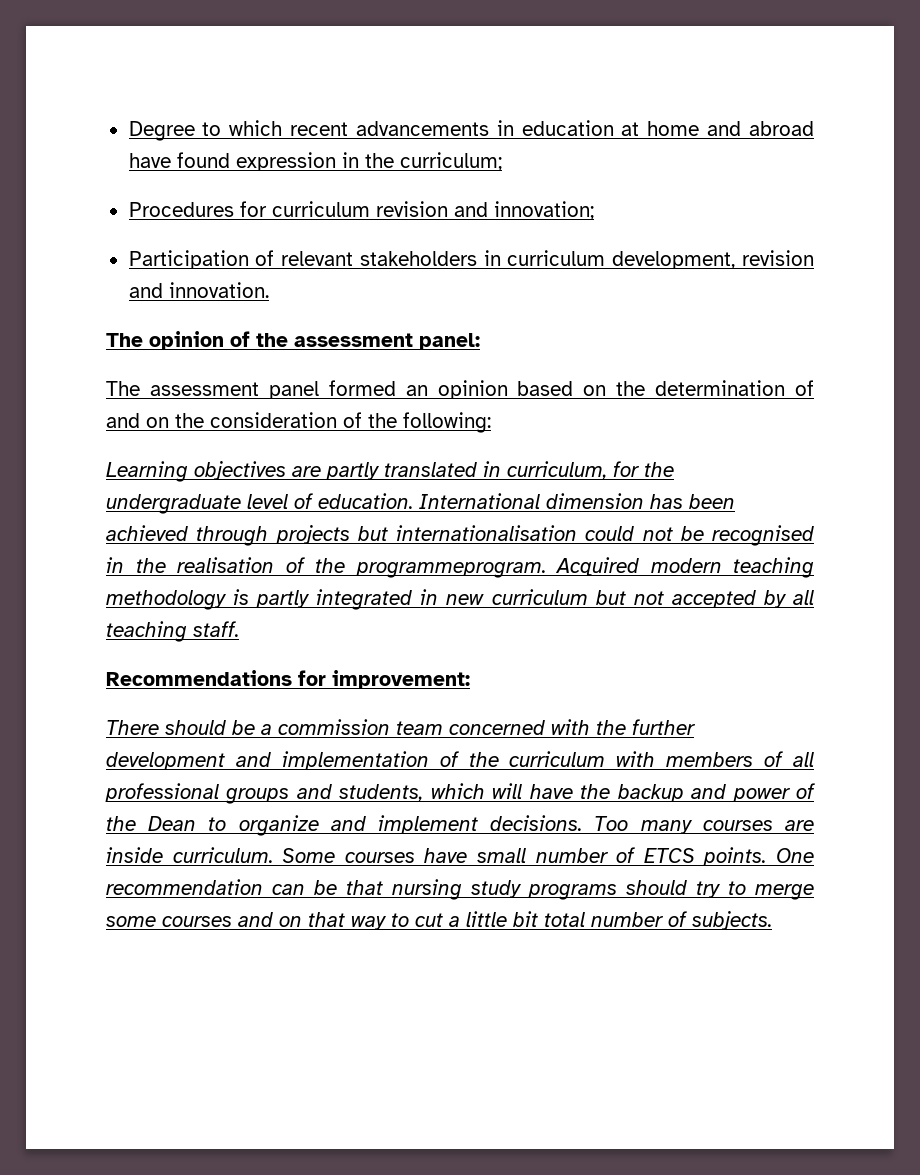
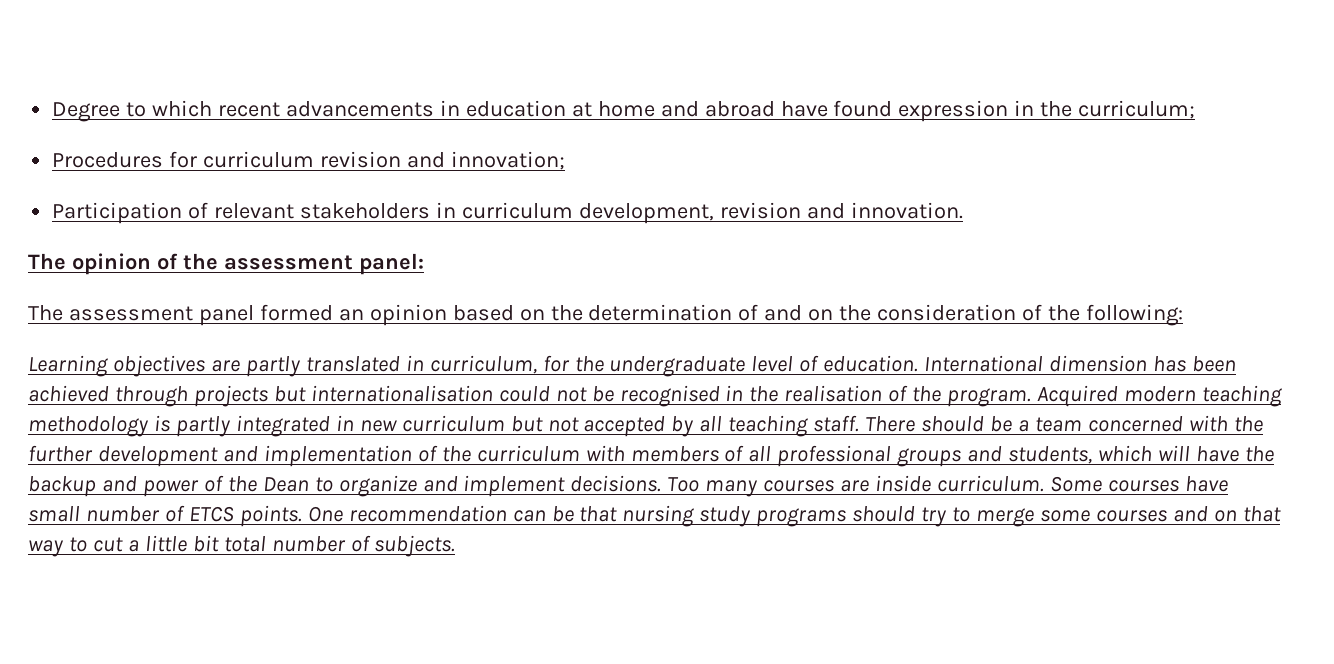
- International dimension has been achieved through projects but internationalisation could not be recognised in the realisation of the programmeprogram.
+ International dimension has been achieved through projects but internationalisation could not be recognised in the realisation of the program.
- Acquired modern teaching methodology is partly integrated in new curriculum but not accepted by all teaching staff.
- Recommendations for improvement:
- There should be a commission team concerned with the further development and implementation of the curriculum with members of all professional groups and students, which will have the backup and power of the Dean to organize and implement decisions.
+ Acquired modern teaching methodology is partly integrated in new curriculum but not accepted by all teaching staff. There should be a team concerned with the further development and implementation of the curriculum with members of all professional groups and students, which will have the backup and power of the Dean to organize and implement decisions.

